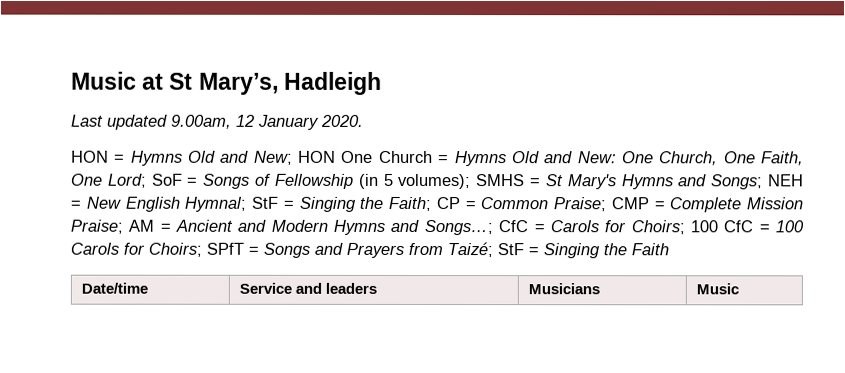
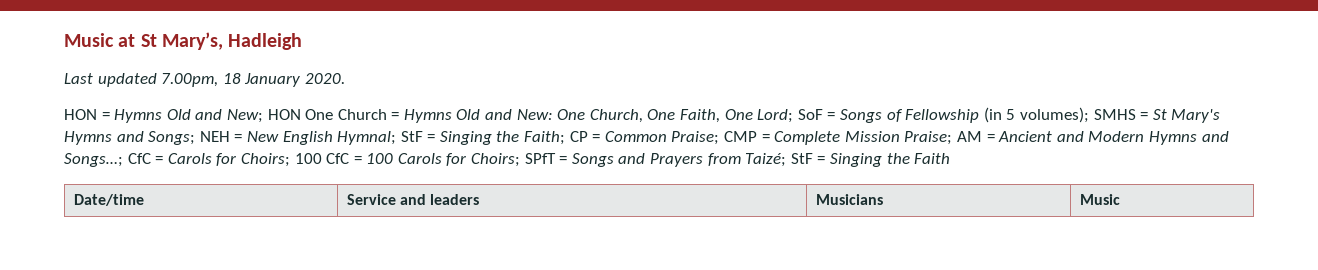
- Last updated 9.00am, 12 January 2020.
+ Last updated 7.00pm, 18 January 2020.

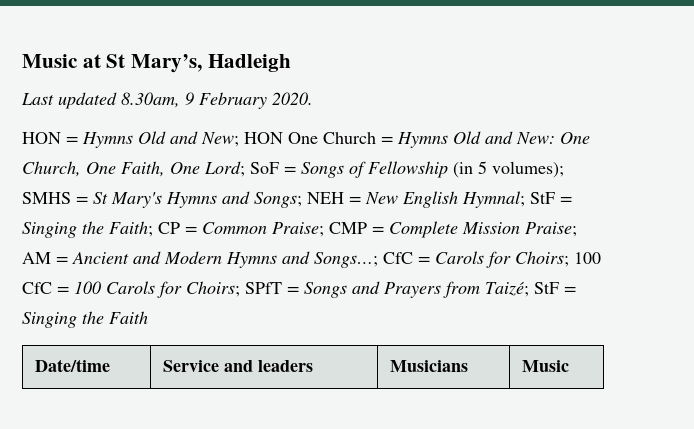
- Last updated 7.00pm, 18 January 2020.
+ Last updated 8.30am, 9 February 2020.

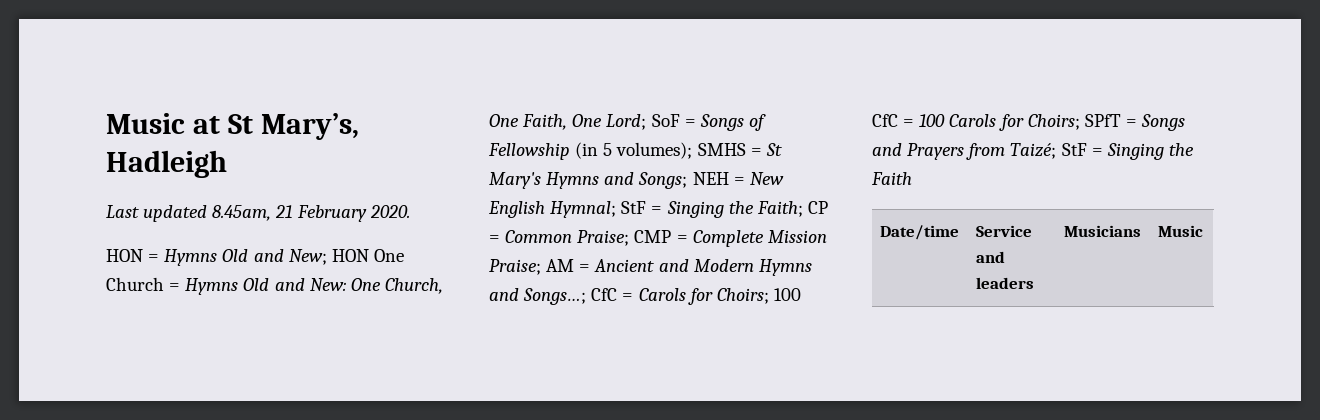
- Last updated 8.30am, 9 February 2020.
+ Last updated 8.45am, 21 February 2020.

